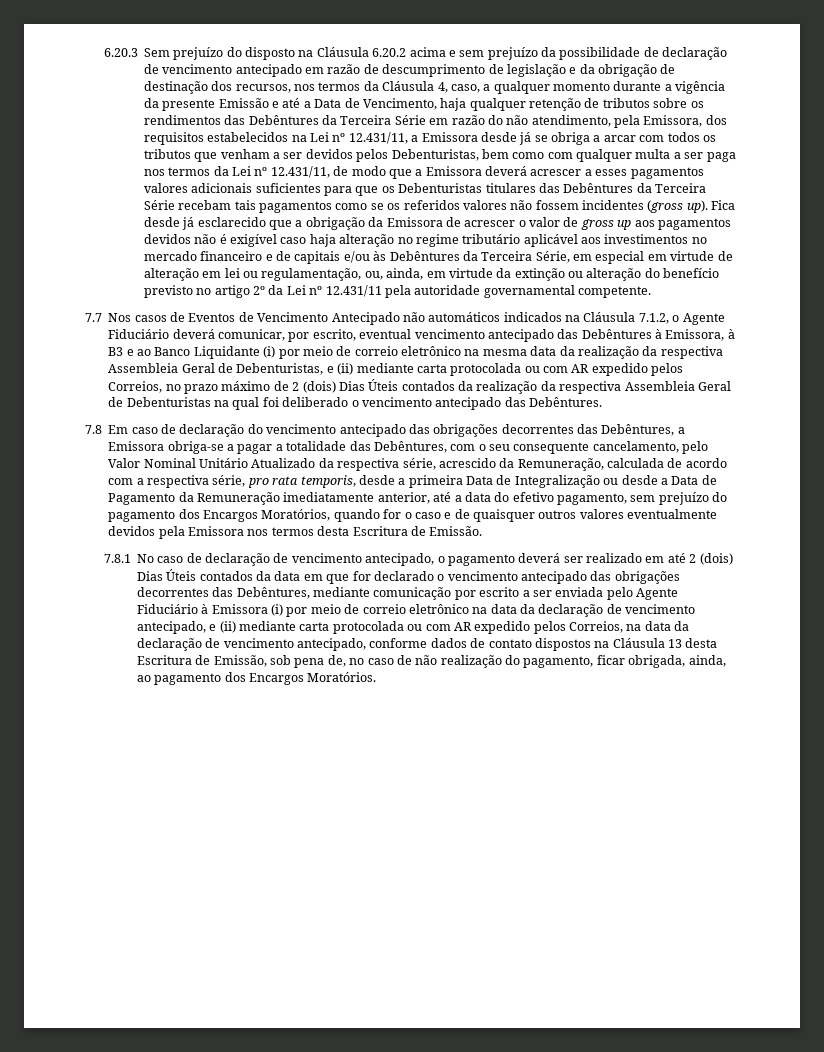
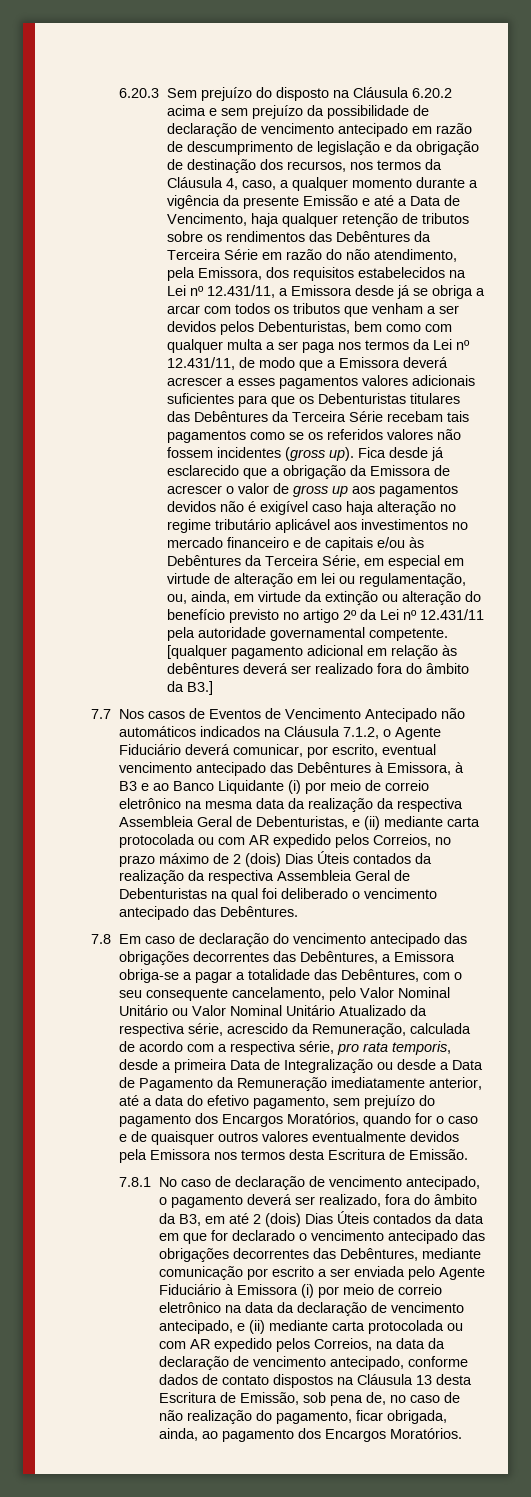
+ [qualquer pagamento adicional em relação às debêntures deverá ser realizado fora do âmbito da B3.]
- 7.8 Em caso de declaração do vencimento antecipado das obrigações decorrentes das Debêntures, a Emissora obriga-se a pagar a totalidade das Debêntures, com o seu consequente cancelamento, pelo Valor Nominal Unitário Atualizado da respectiva série, acrescido da Remuneração, calculada de acordo com a respectiva série, pro rata temporis, desde a primeira Data de Integralização ou desde a Data de Pagamento da Remuneração imediatamente anterior, até a data do efetivo pagamento, sem prejuízo do pagamento dos Encargos Moratórios, quando for o caso e de quaisquer outros valores eventualmente devidos pela Emissora nos termos desta Escritura de Emissão.
+ 7.8 Em caso de declaração do vencimento antecipado das obrigações decorrentes das Debêntures, a Emissora obriga-se a pagar a totalidade das Debêntures, com o seu consequente cancelamento, pelo Valor Nominal Unitário ou Valor Nominal Unitário Atualizado da respectiva série, acrescido da Remuneração, calculada de acordo com a respectiva série, pro rata temporis, desde a primeira Data de Integralização ou desde a Data de Pagamento da Remuneração imediatamente anterior, até a data do efetivo pagamento, sem prejuízo do pagamento dos Encargos Moratórios, quando for o caso e de quaisquer outros valores eventualmente devidos pela Emissora nos termos desta Escritura de Emissão.
- 7.8.1 No caso de declaração de vencimento antecipado, o pagamento deverá ser realizado em até 2 (dois) Dias Úteis contados da data em que for declarado o vencimento antecipado das obrigações decorrentes das Debêntures, mediante comunicação por escrito a ser enviada pelo Agente Fiduciário à Emissora (i) por meio de correio eletrônico na data da declaração de vencimento antecipado, e (ii) mediante carta protocolada ou com AR expedido pelos Correios, na data da declaração de vencimento antecipado, conforme dados de contato dispostos na Cláusula 13 desta Escritura de Emissão, sob pena de, no caso de não realização do pagamento, ficar obrigada, ainda, ao pagamento dos Encargos Moratórios.
+ 7.8.1 No caso de declaração de vencimento antecipado, o pagamento deverá ser realizado, fora do âmbito da B3, em até 2 (dois) Dias Úteis contados da data em que for declarado o vencimento antecipado das obrigações decorrentes das Debêntures, mediante comunicação por escrito a ser enviada pelo Agente Fiduciário à Emissora (i) por meio de correio eletrônico na data da declaração de vencimento antecipado, e (ii) mediante carta protocolada ou com AR expedido pelos Correios, na data da declaração de vencimento antecipado, conforme dados de contato dispostos na Cláusula 13 desta Escritura de Emissão, sob pena de, no caso de não realização do pagamento, ficar obrigada, ainda, ao pagamento dos Encargos Moratórios.

